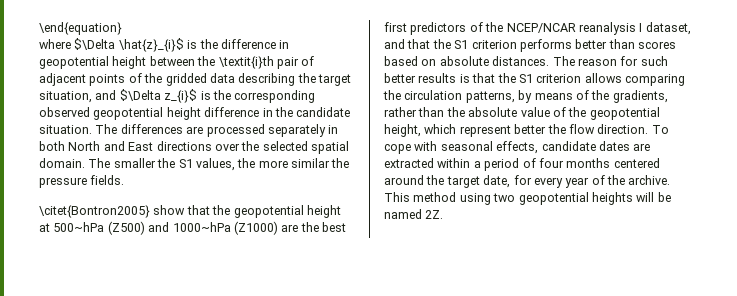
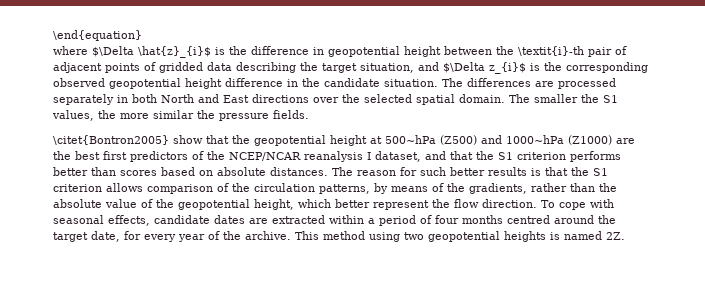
- where $\Delta \hat{z}_{i}$ is the difference in geopotential height between the \textit{i}th pair of adjacent points of the gridded data describing the target situation, and $\Delta z_{i}$ is the corresponding observed geopotential height difference in the candidate situation.
+ where $\Delta \hat{z}_{i}$ is the difference in geopotential height between the \textit{i}-th pair of adjacent points of gridded data describing the target situation, and $\Delta z_{i}$ is the corresponding observed geopotential height difference in the candidate situation.
- The reason for such better results is that the S1 criterion allows comparing the circulation patterns, by means of the gradients, rather than the absolute value of the geopotential height, which represent better the flow direction.
+ The reason for such better results is that the S1 criterion allows comparison of the circulation patterns, by means of the gradients, rather than the absolute value of the geopotential height, which better represent the flow direction.
- To cope with seasonal effects, candidate dates are extracted within a period of four months centered around the target date, for every year of the archive.
+ To cope with seasonal effects, candidate dates are extracted within a period of four months centred around the target date, for every year of the archive.
- This method using two geopotential heights will be named 2Z.
+ This method using two geopotential heights is named 2Z.

